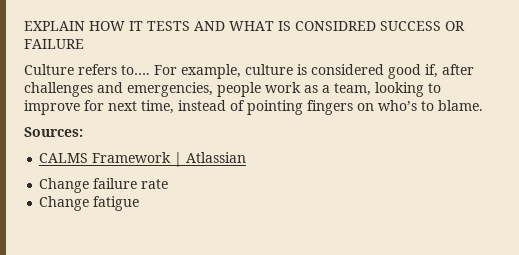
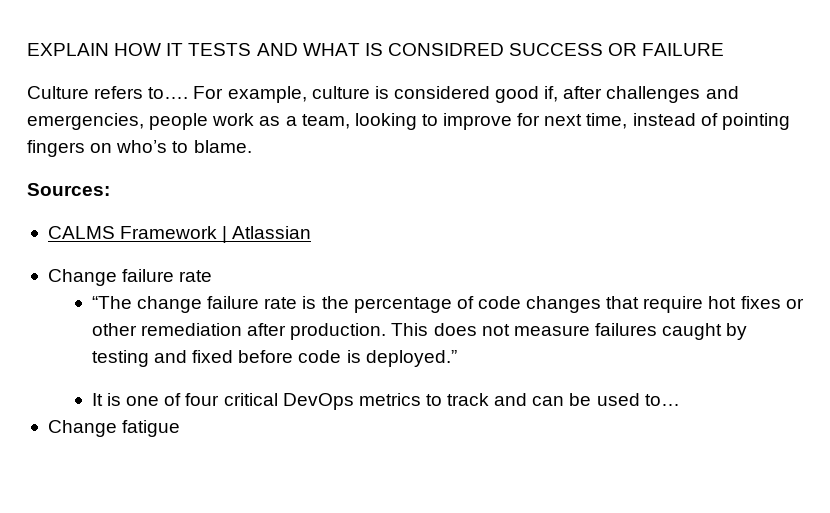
+ “The change failure rate is the percentage of code changes that require hot fixes or other remediation after production. This does not measure failures caught by testing and fixed before code is deployed.”
+ It is one of four critical DevOps metrics to track and can be used to…

